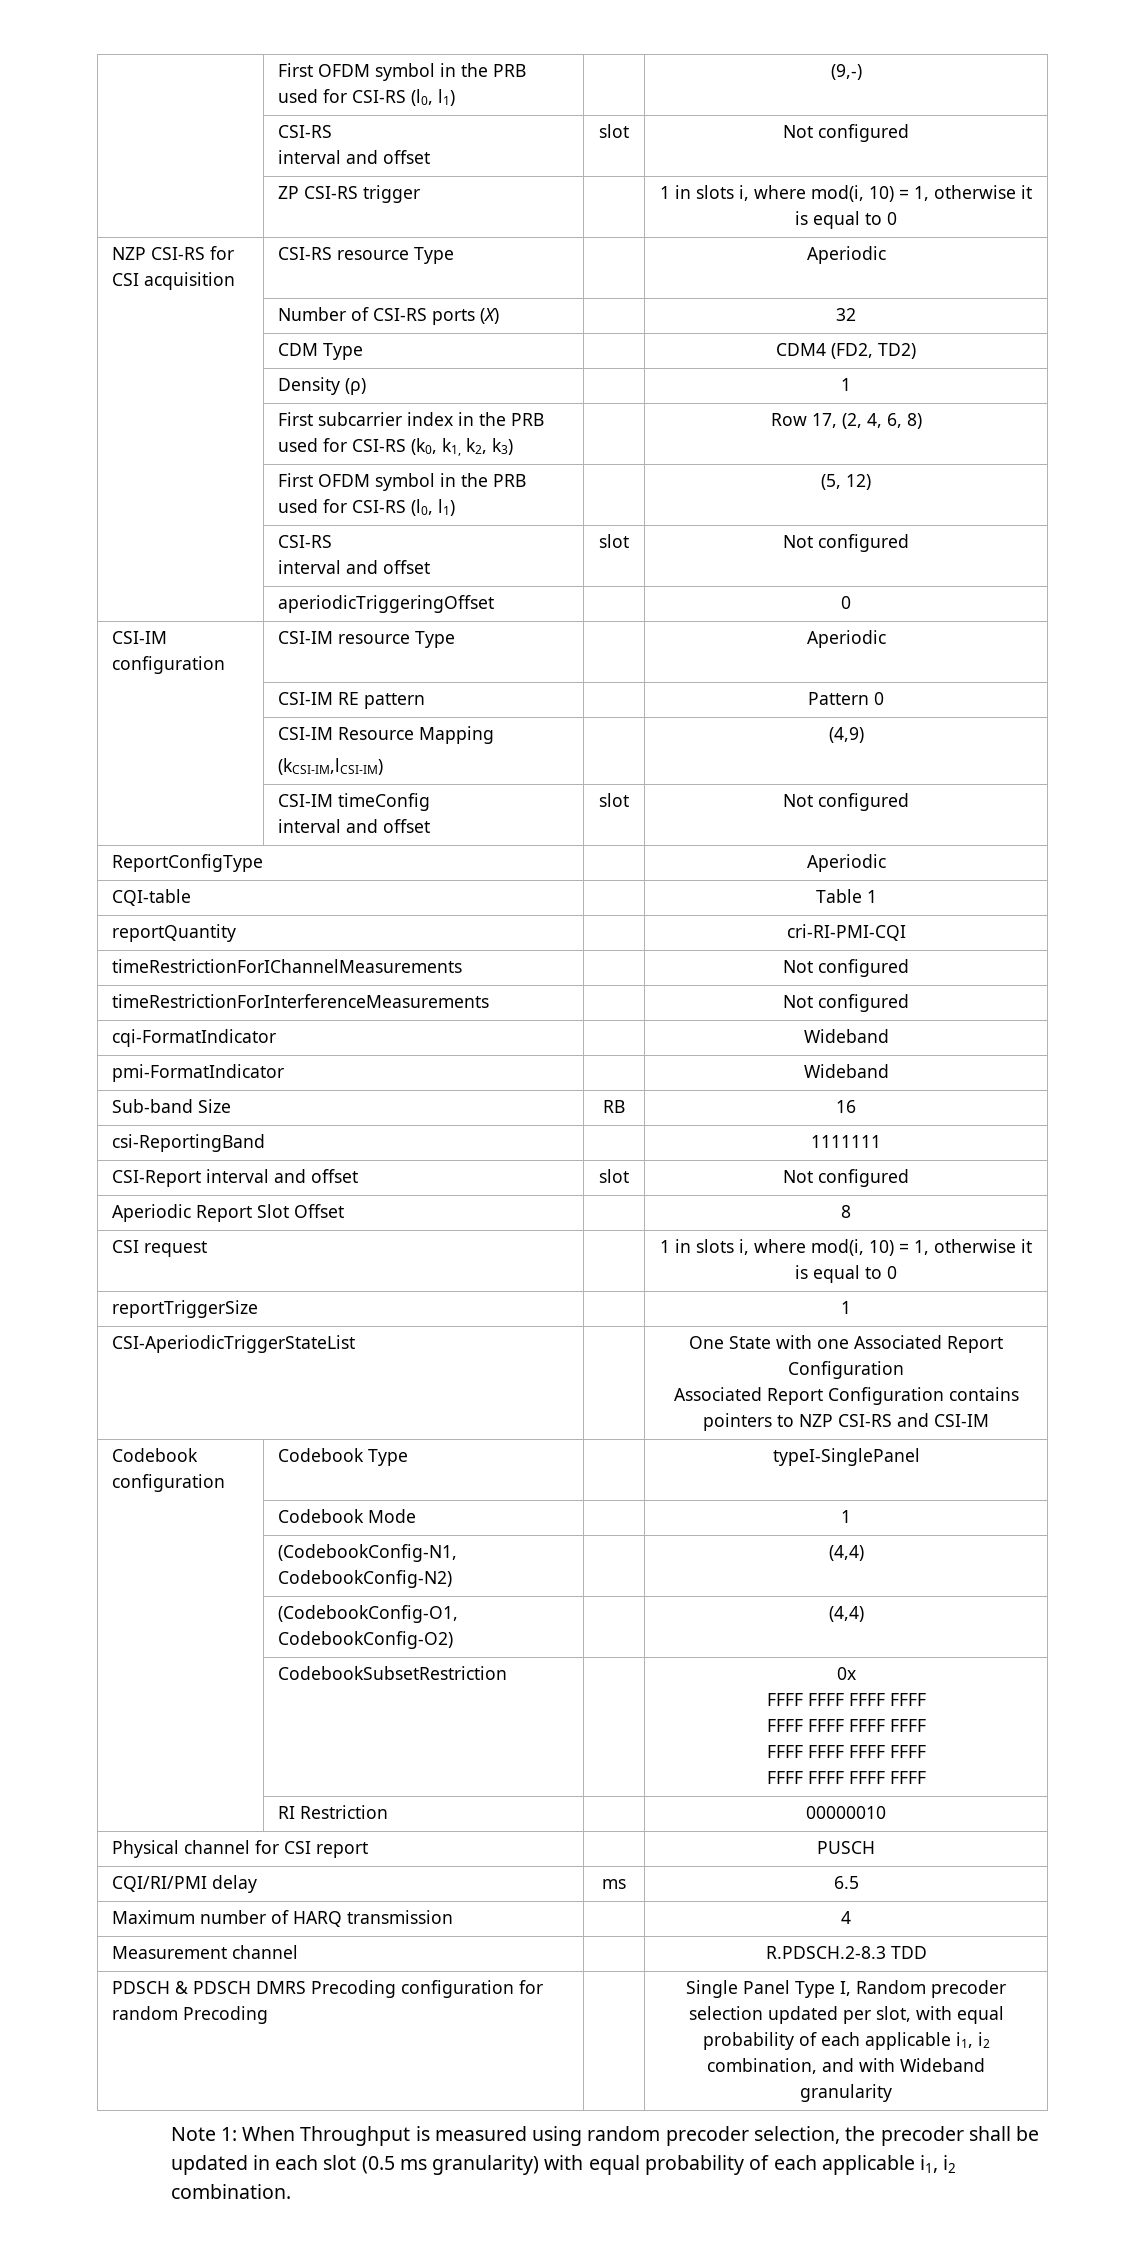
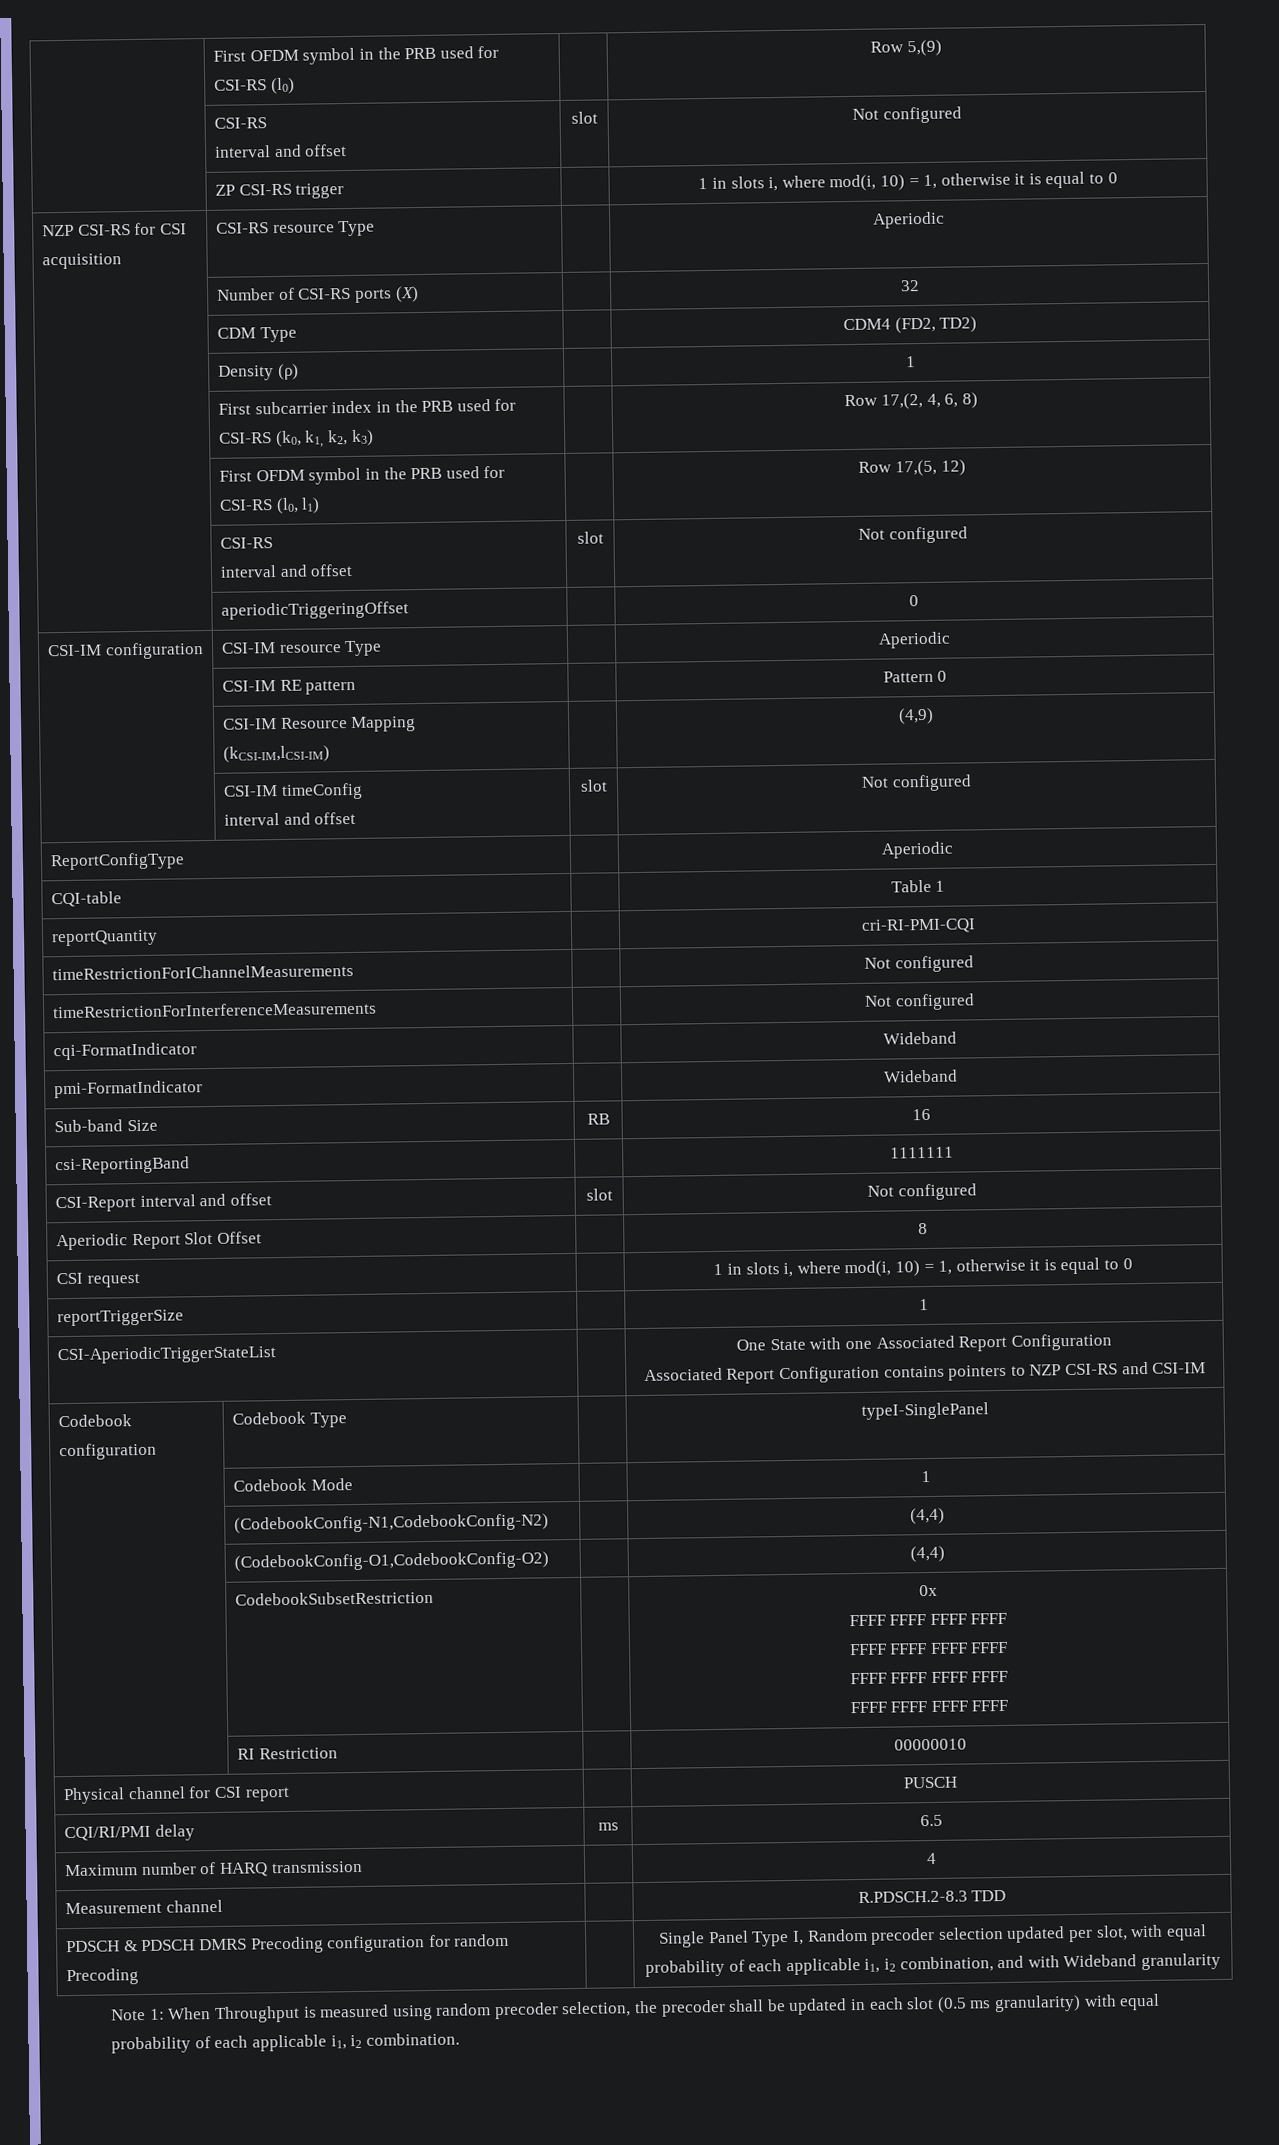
- | First OFDM symbol in the PRB used for CSI-RS (l0, l1) | | (9,-)
+ | First OFDM symbol in the PRB used for CSI-RS (l0) | | Row 5,(9)
- | First subcarrier index in the PRB used for CSI-RS (k0, k1, k2, k3) | | Row 17, (2, 4, 6, 8)
+ | First subcarrier index in the PRB used for CSI-RS (k0, k1, k2, k3) | | Row 17,(2, 4, 6, 8)
- | First OFDM symbol in the PRB used for CSI-RS (l0, l1) | | (5, 12)
+ | First OFDM symbol in the PRB used for CSI-RS (l0, l1) | | Row 17,(5, 12)

